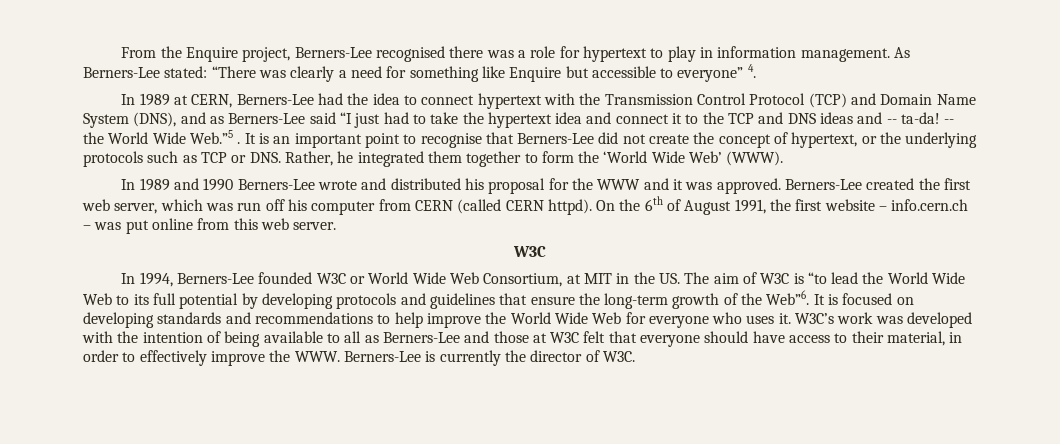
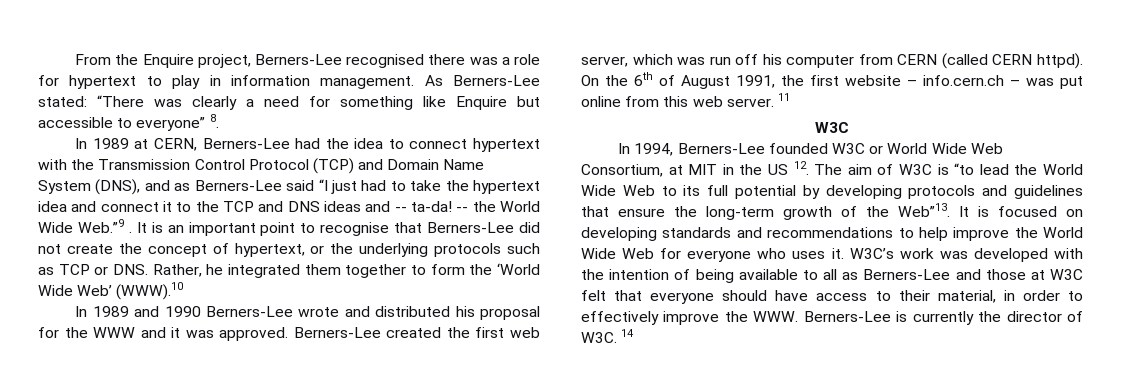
- As Berners-Lee stated: “There was clearly a need for something like Enquire but accessible to everyone” 4.
+ As Berners-Lee stated: “There was clearly a need for something like Enquire but accessible to everyone” 8.
- -- the World Wide Web.”5 .
+ -- the World Wide Web.”9 .
- It is an important point to recognise that Berners-Lee did not create the concept of hypertext, or the underlying protocols such as TCP or DNS. Rather, he integrated them together to form the ‘World Wide Web’ (WWW).
+ It is an important point to recognise that Berners-Lee did not create the concept of hypertext, or the underlying protocols such as TCP or DNS. Rather, he integrated them together to form the ‘World Wide Web’ (WWW).10
+ 11
- In 1994, Berners-Lee founded W3C or World Wide Web Consortium, at MIT in the US. The aim of W3C is “to lead the World Wide Web to its full potential by developing protocols and guidelines that ensure the long-term growth of the Web”6.
+ In 1994, Berners-Lee founded W3C or World Wide Web Consortium, at MIT in the US 12. The aim of W3C is “to lead the World Wide Web to its full potential by developing protocols and guidelines that ensure the long-term growth of the Web”13.
- W3C’s work was developed with the intention of being available to all as Berners-Lee and those at W3C felt that everyone should have access to their material, in order to effectively improve the WWW. Berners-Lee is currently the director of W3C.
+ W3C’s work was developed with the intention of being available to all as Berners-Lee and those at W3C felt that everyone should have access to their material, in order to effectively improve the WWW. Berners-Lee is currently the director of W3C. 14

